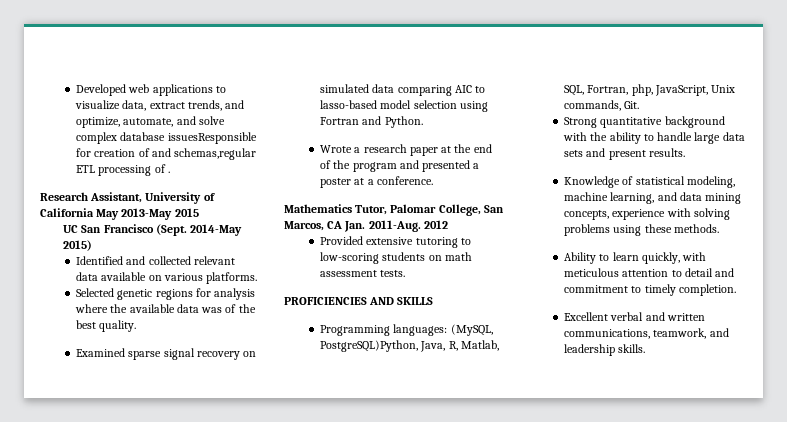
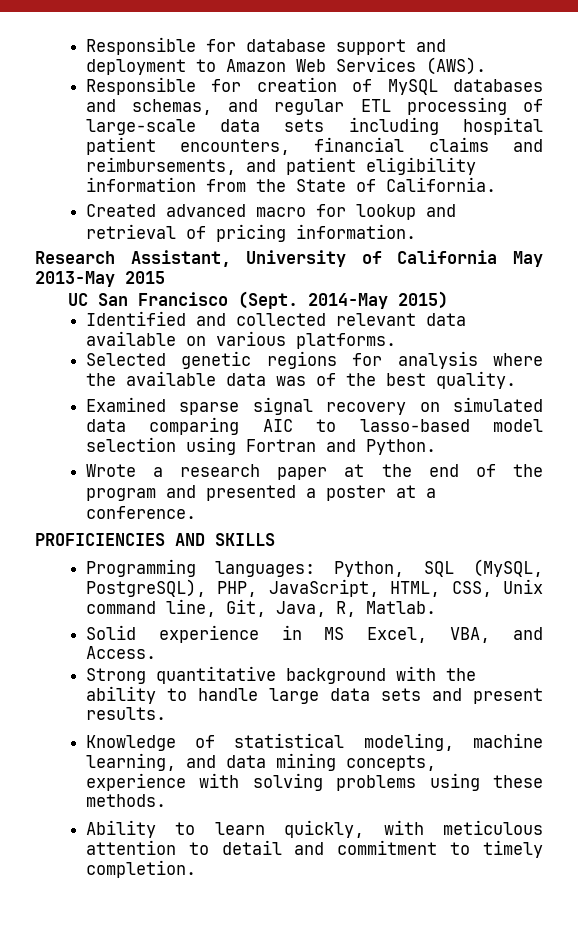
- Developed web applications to visualize data, extract trends, and optimize, automate, and solve complex database issuesResponsible for creation of and schemas,regular ETL processing of .
+ Responsible for database support and deployment to Amazon Web Services (AWS).
+ Responsible for creation of MySQL databases and schemas, and regular ETL processing of large-scale data sets including hospital patient encounters, financial claims and reimbursements, and patient eligibility information from the State of California.
+ Created advanced macro for lookup and retrieval of pricing information.
- Mathematics Tutor, Palomar College, San Marcos, CA Jan. 2011-Aug. 2012
- Provided extensive tutoring to low-scoring students on math assessment tests.
- Programming languages: (MySQL, PostgreSQL)Python, Java, R, Matlab, SQL, Fortran, php, JavaScript, Unix commands, Git.
+ Programming languages: Python, SQL (MySQL, PostgreSQL), PHP, JavaScript, HTML, CSS, Unix command line, Git, Java, R, Matlab.
+ Solid experience in MS Excel, VBA, and Access.
- Excellent verbal and written communications, teamwork, and leadership skills.

